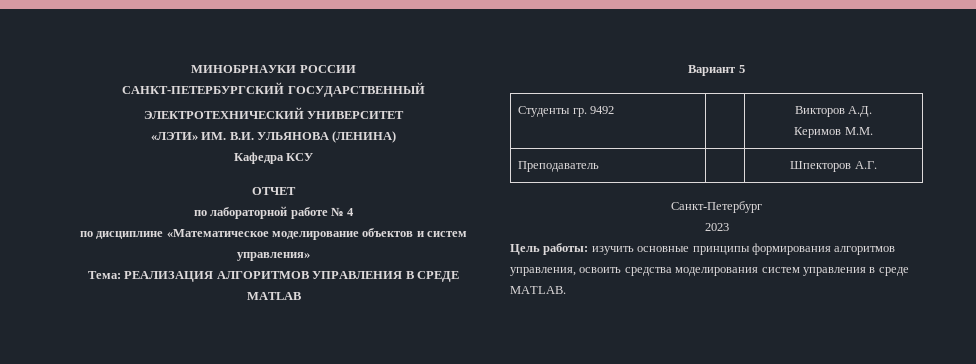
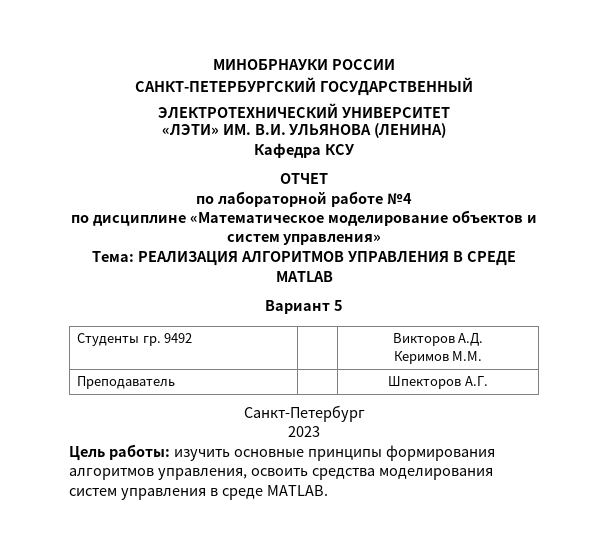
- по лабораторной работе № 4
+ по лабораторной работе №4

